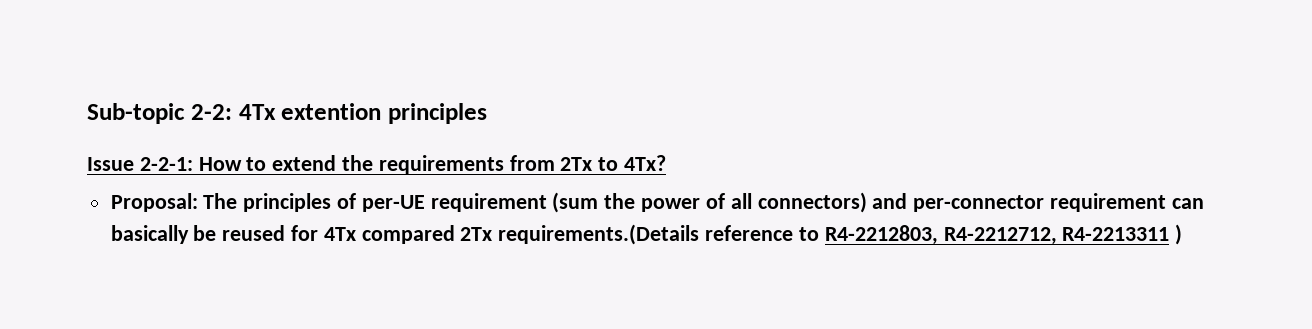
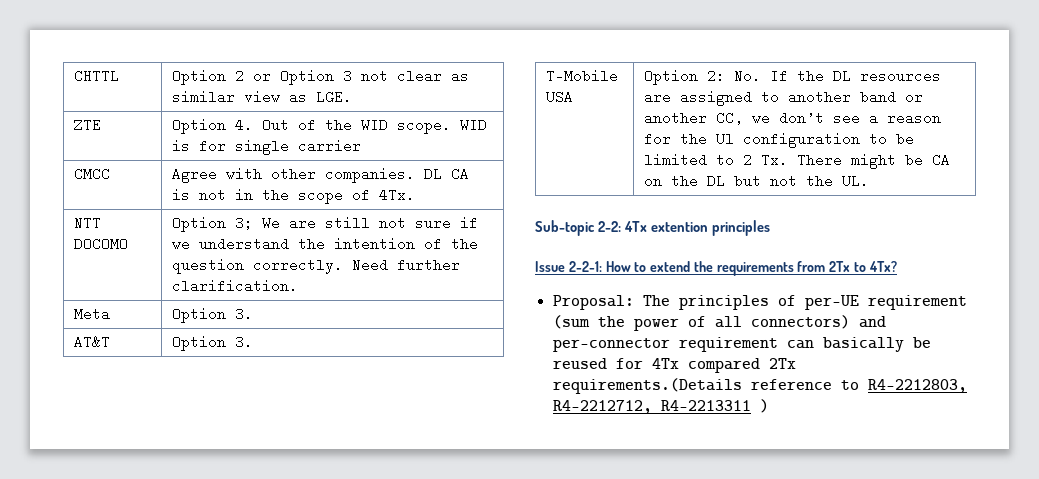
+ CHTTL | Option 2 or Option 3 not clear as similar view as LGE.
+ ZTE | Option 4. Out of the WID scope. WID is for single carrier
+ CMCC | Agree with other companies. DL CA is not in the scope of 4Tx.
+ NTT DOCOMO | Option 3; We are still not sure if we understand the intention of the question correctly. Need further clarification.
+ Meta | Option 3.
+ AT&T | Option 3.
+ T-Mobile USA | Option 2: No. If the DL resources are assigned to another band or another CC, we don’t see a reason for the Ul configuration to be limited to 2 Tx. There might be CA on the DL but not the UL.

